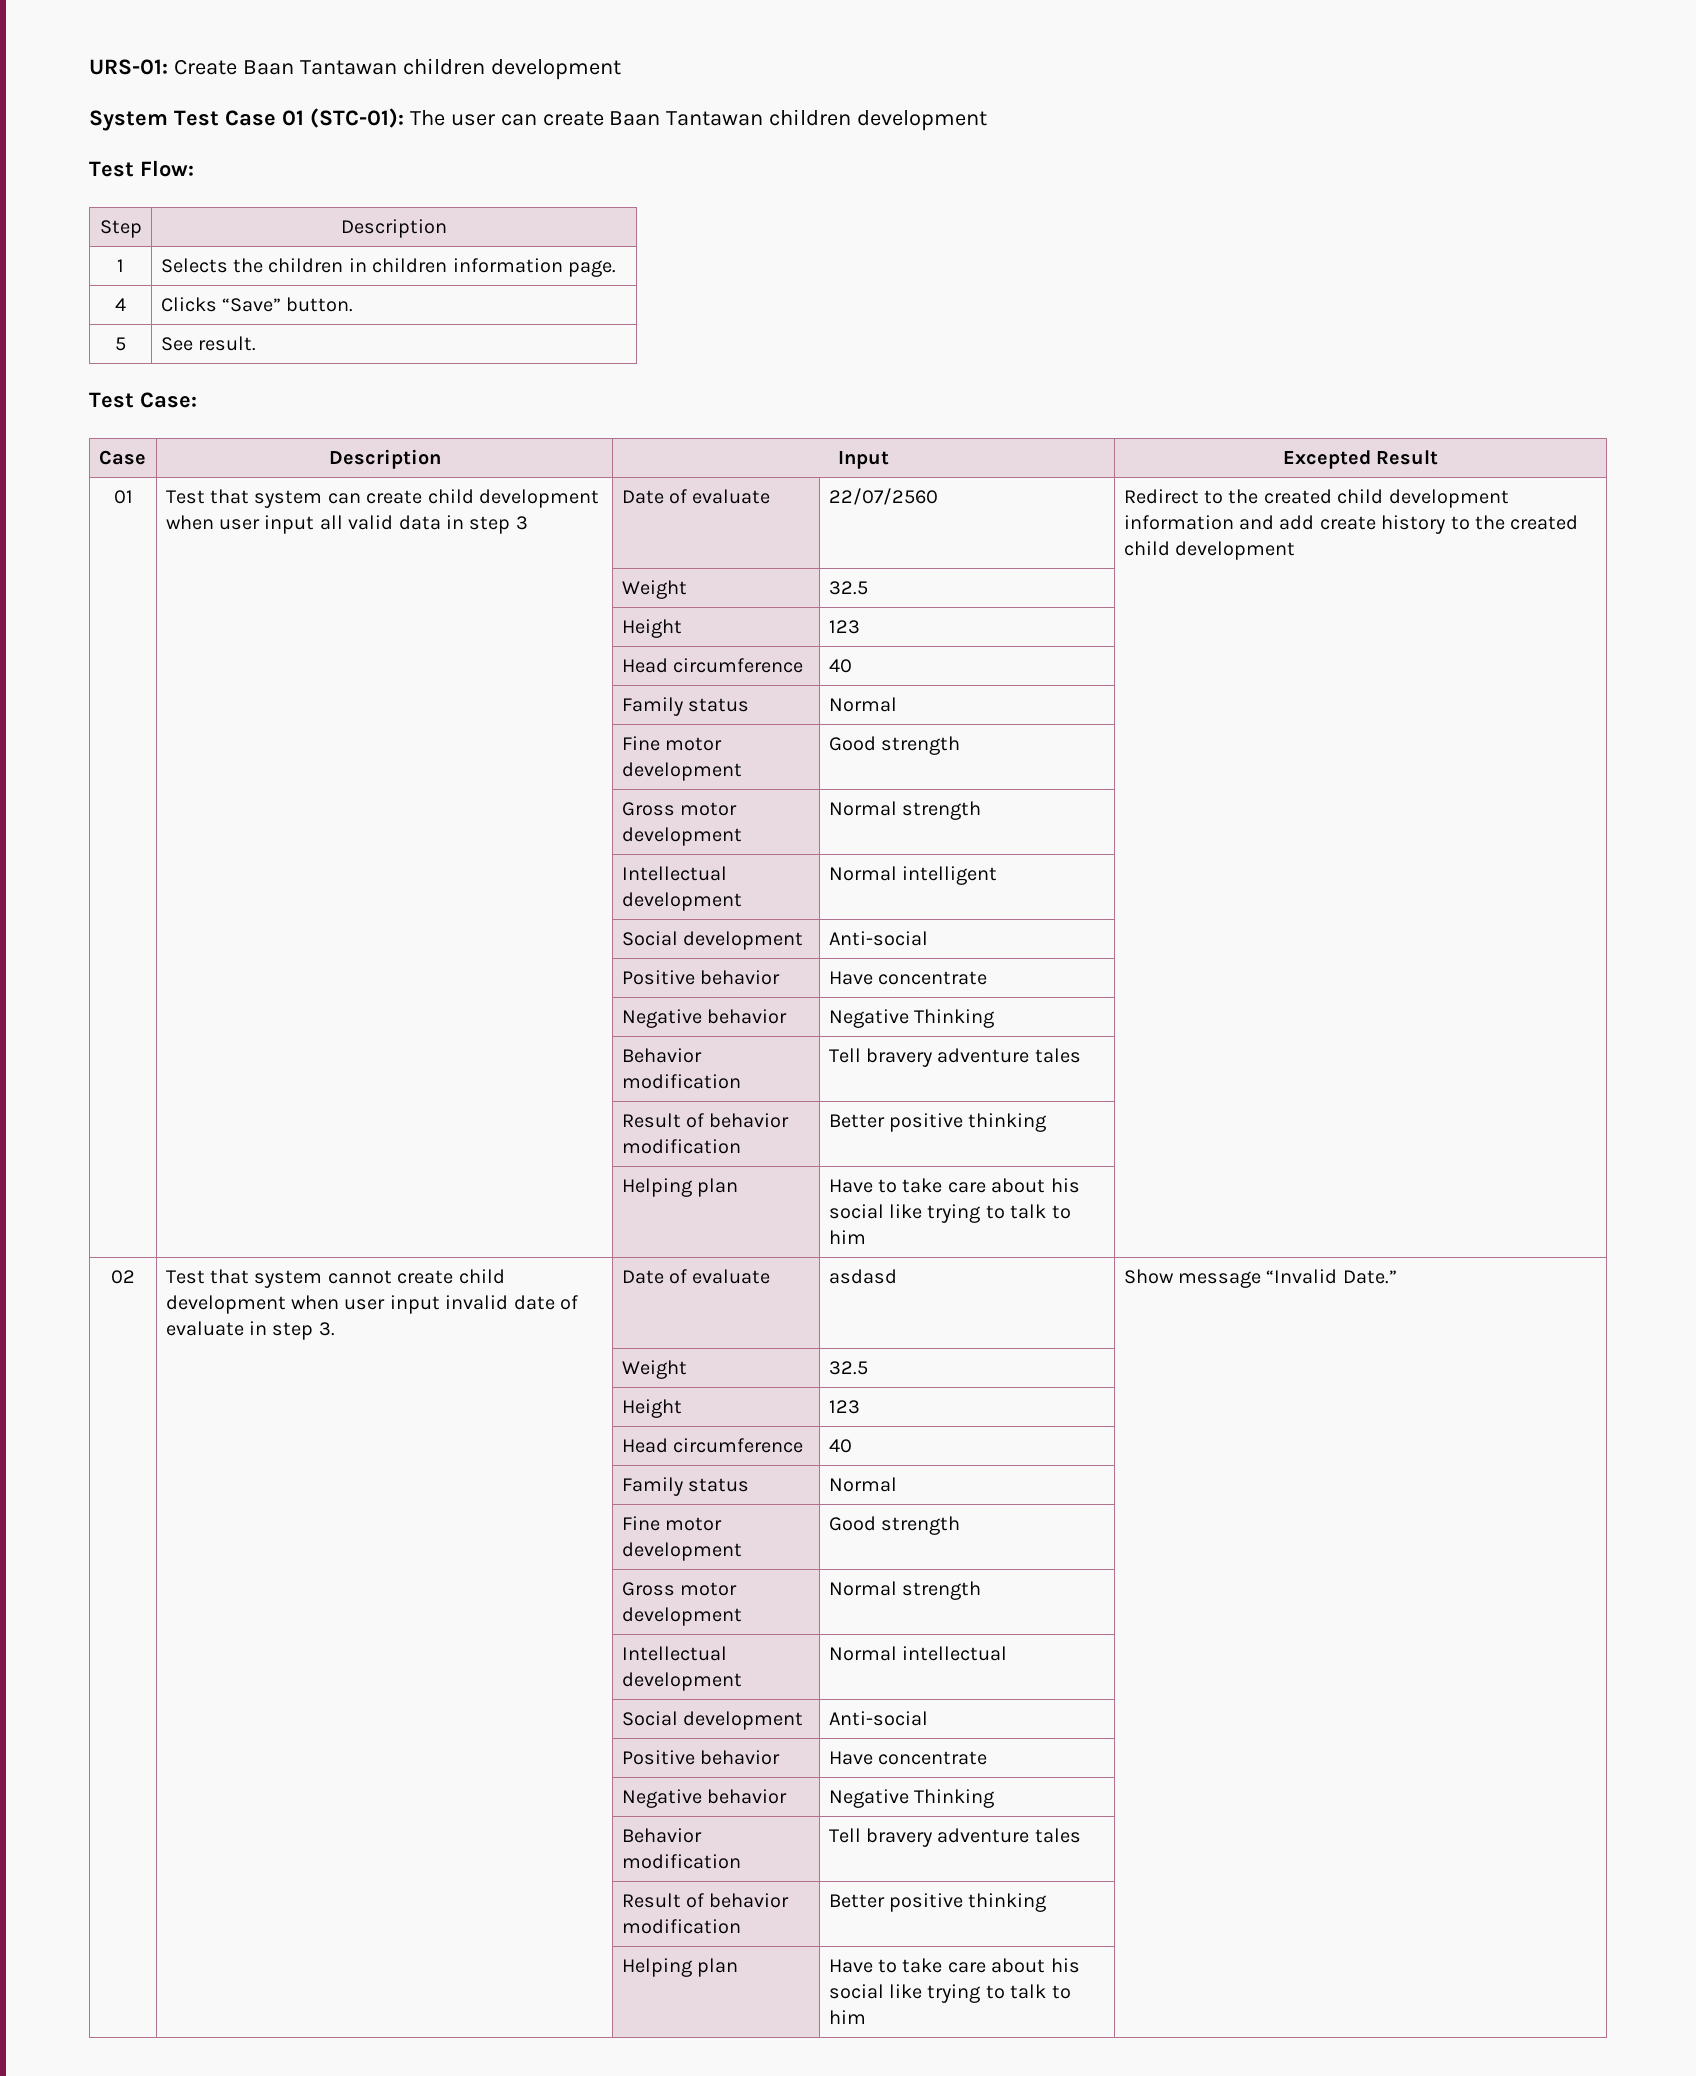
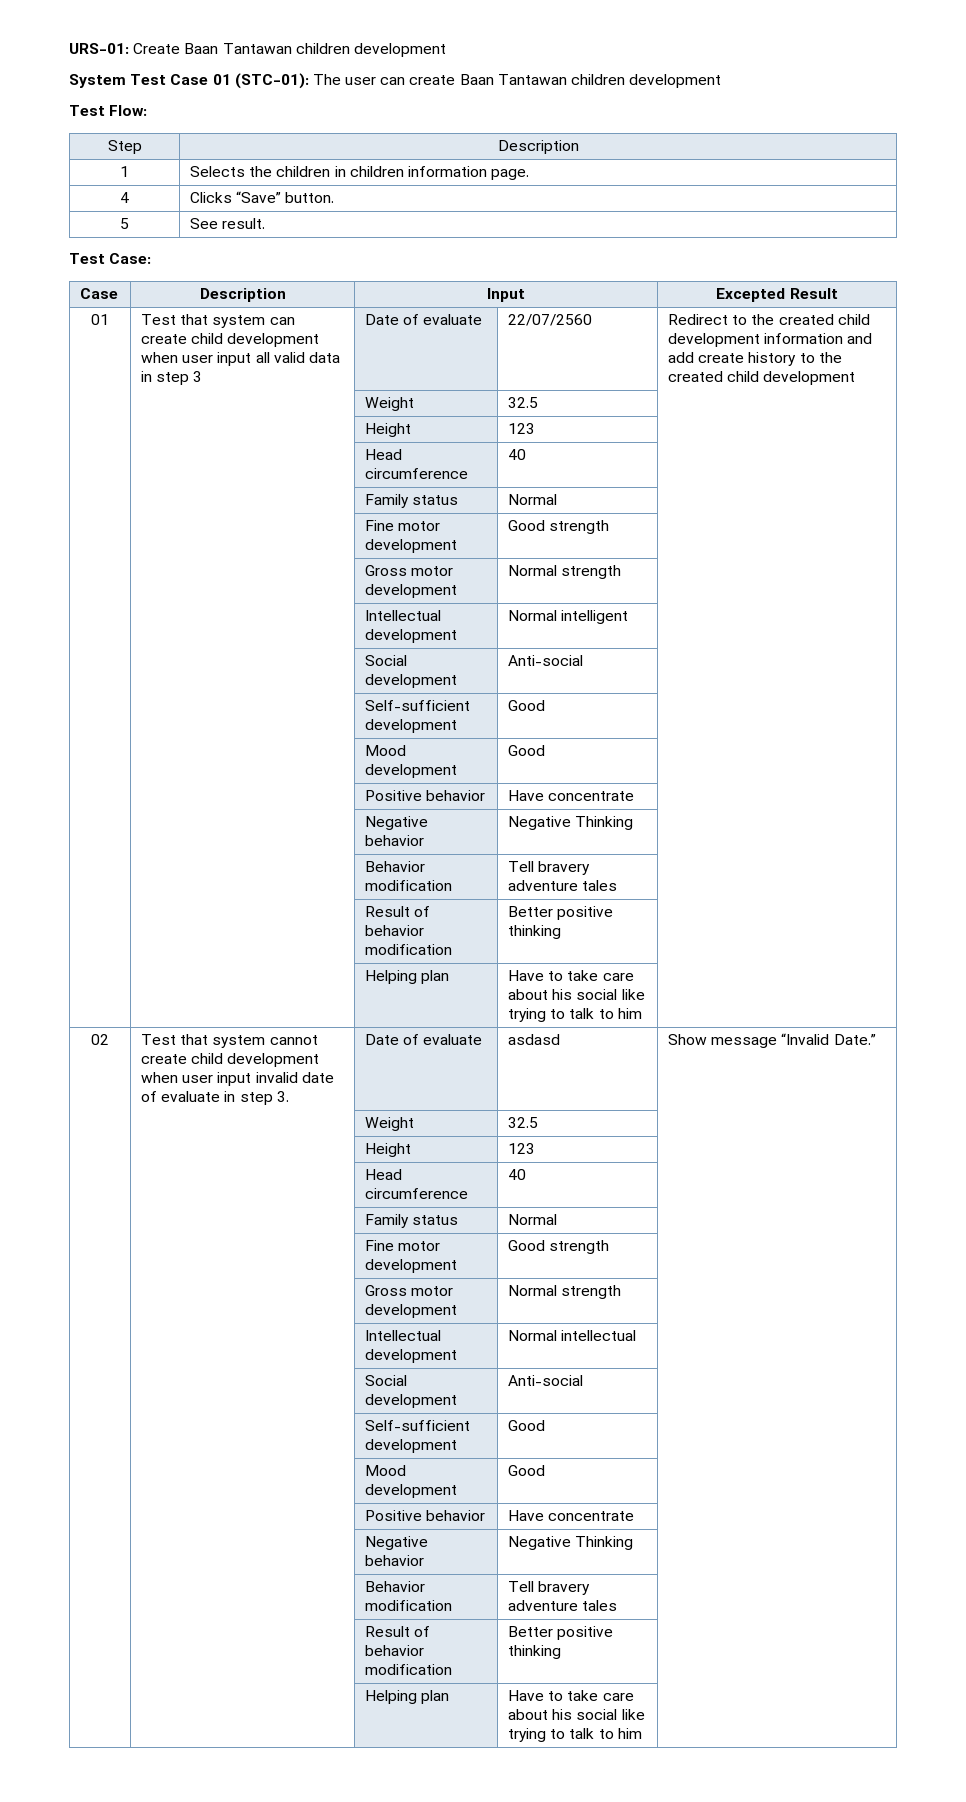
  | | Intellectual development | Normal intelligent |
  | | Social development | Anti-social |
+ | | Self-sufficient development | Good |
+ | | Mood development | Good |
  | | Intellectual development | Normal intellectual |
  | | Social development | Anti-social |
+ | | Self-sufficient development | Good |
+ | | Mood development | Good |

